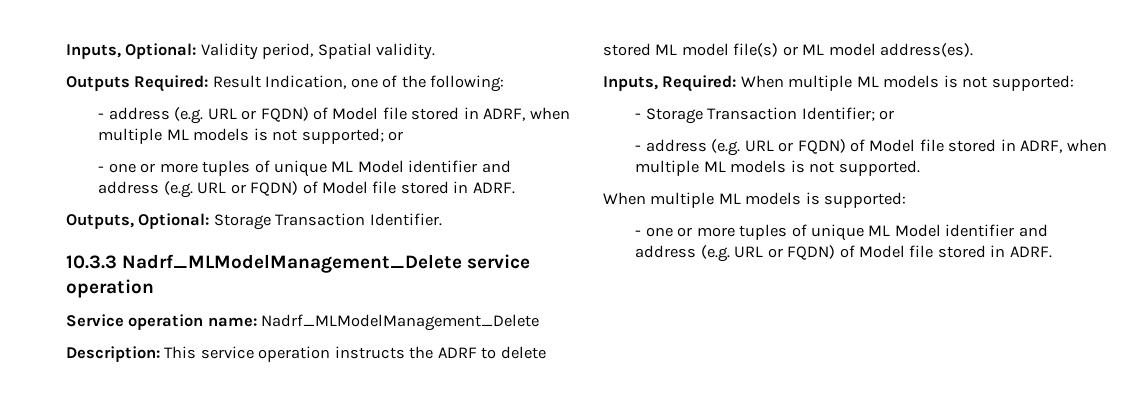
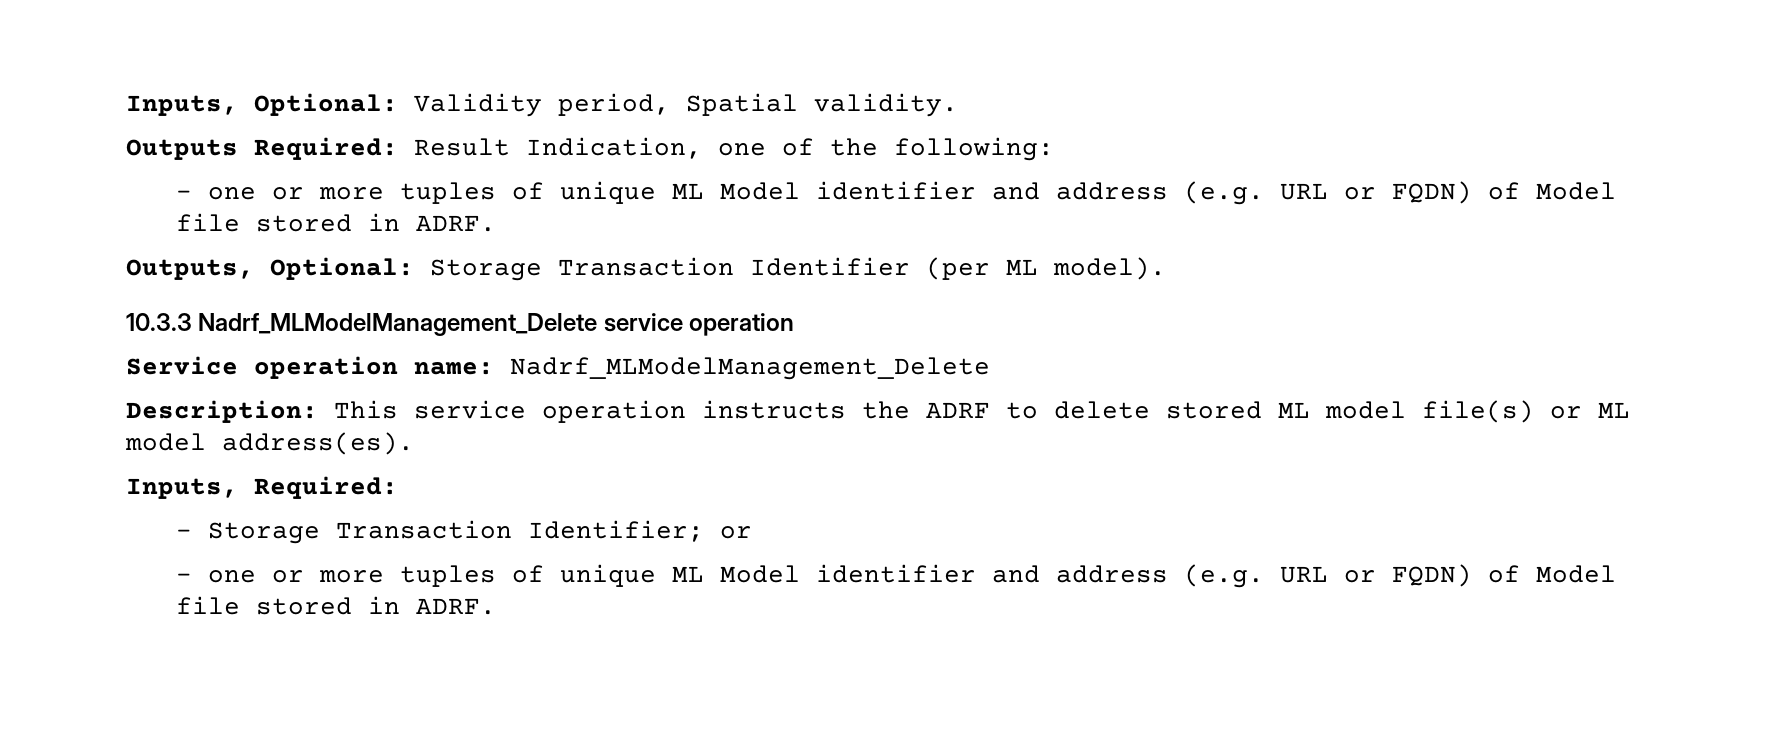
- - address (e.g. URL or FQDN) of Model file stored in ADRF, when multiple ML models is not supported; or
- Outputs, Optional: Storage Transaction Identifier.
+ Outputs, Optional: Storage Transaction Identifier (per ML model).
- Inputs, Required: When multiple ML models is not supported:
+ Inputs, Required:
- - address (e.g. URL or FQDN) of Model file stored in ADRF, when multiple ML models is not supported.
- When multiple ML models is supported:

